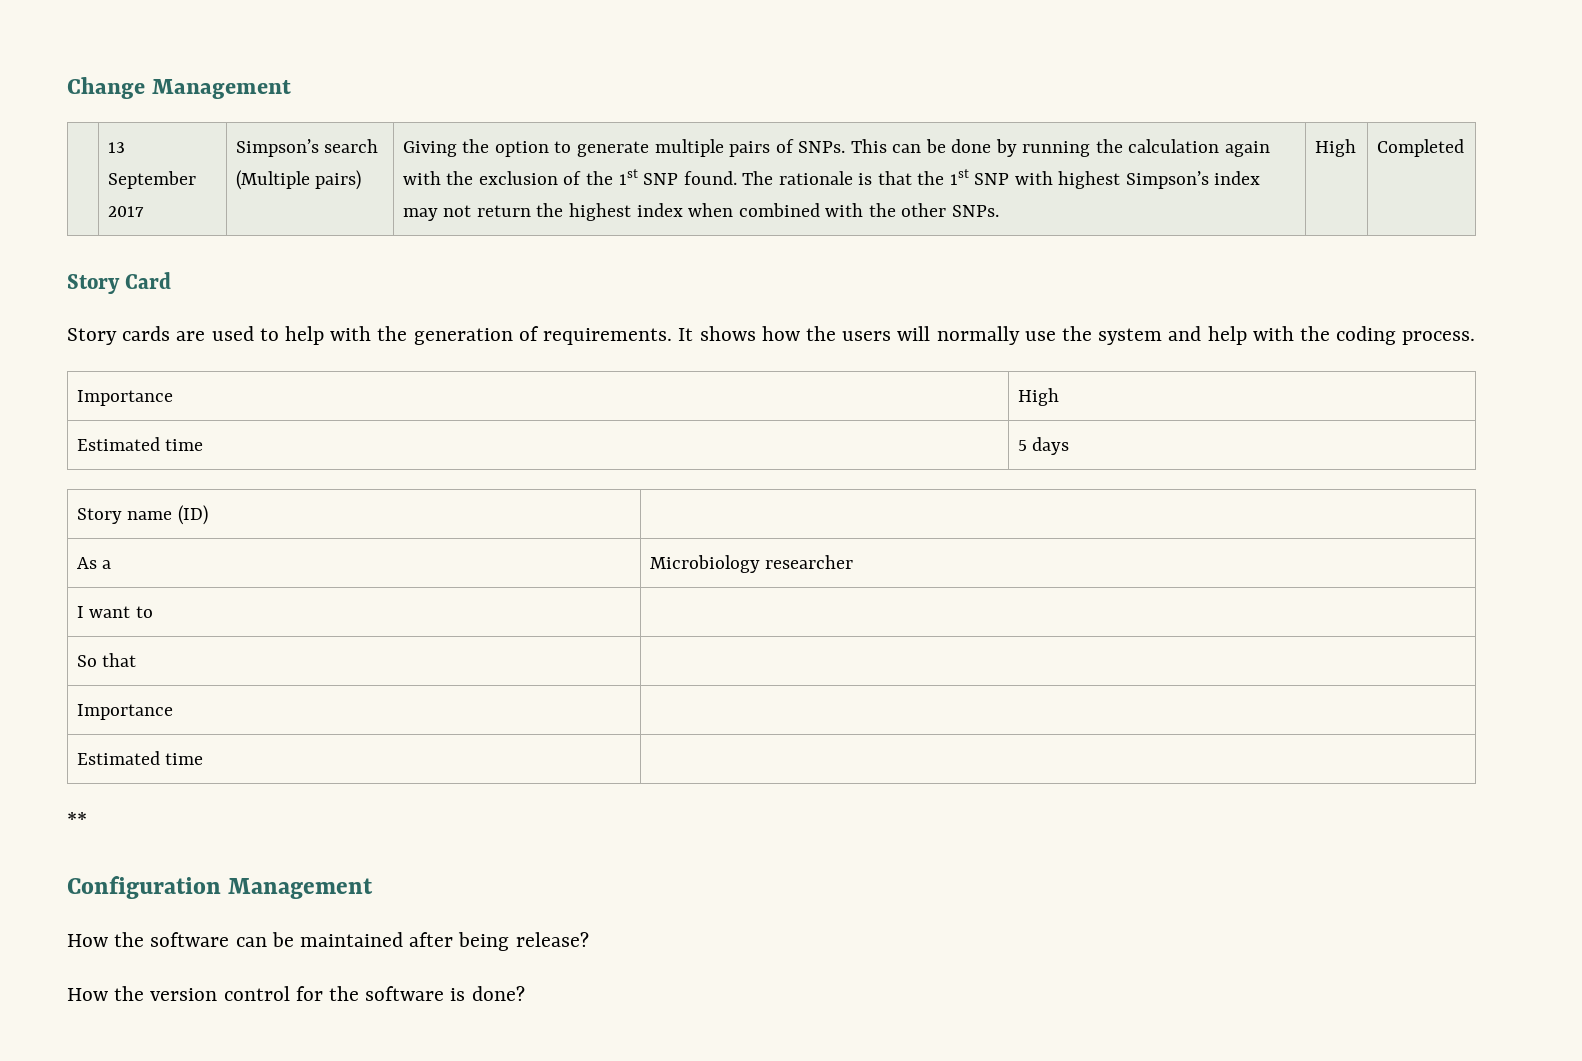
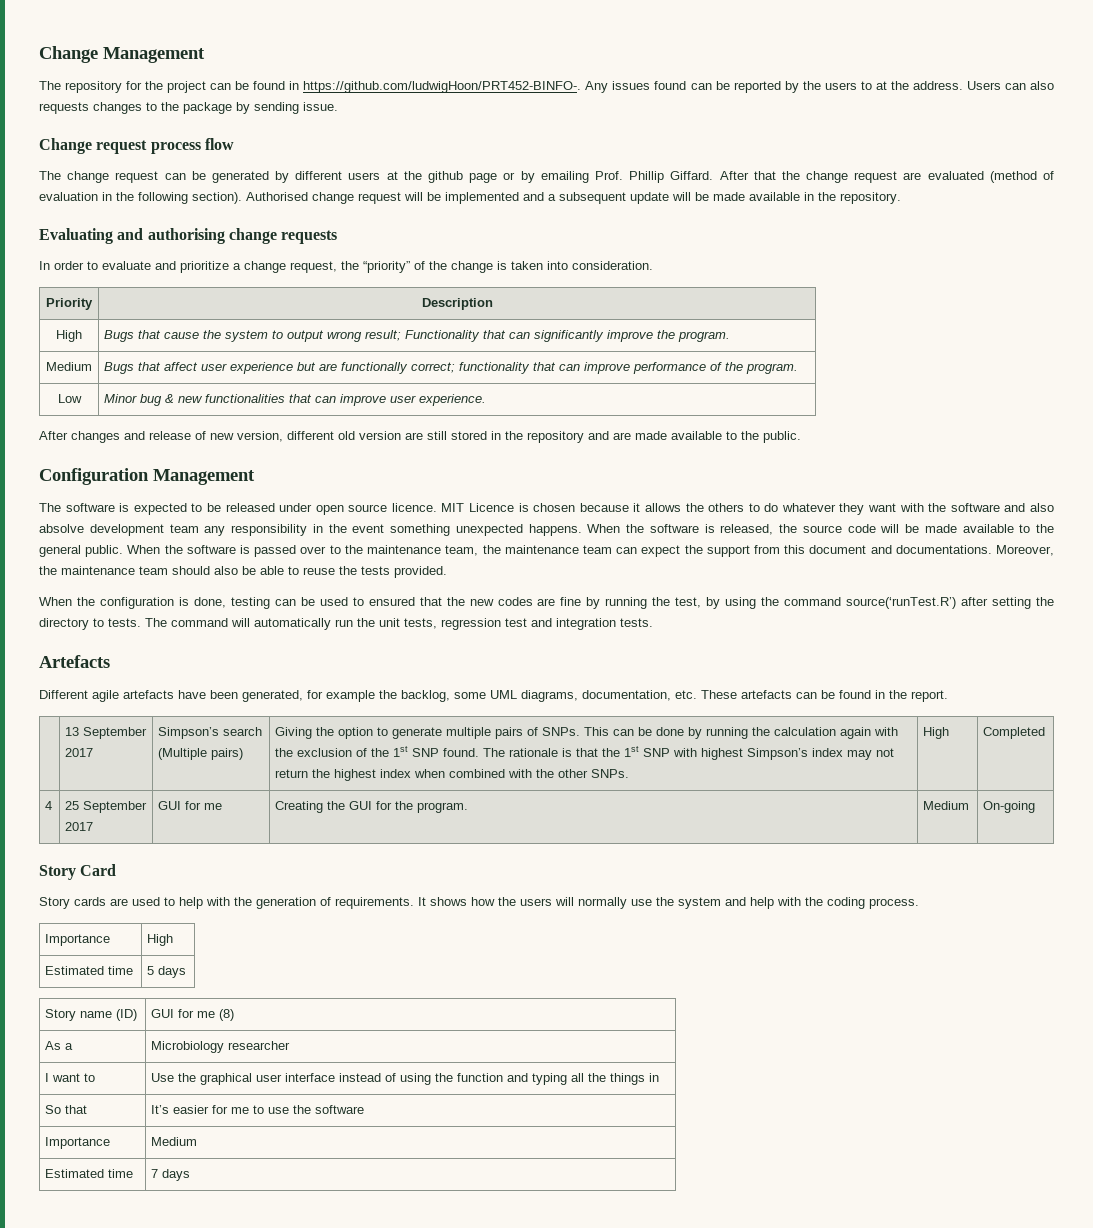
+ The repository for the project can be found in https://github.com/ludwigHoon/PRT452-BINFO-. Any issues found can be reported by the users to at the address. Users can also requests changes to the package by sending issue.
+ Change request process flow
+ The change request can be generated by different users at the github page or by emailing Prof. Phillip Giffard. After that the change request are evaluated (method of evaluation in the following section). Authorised change request will be implemented and a subsequent update will be made available in the repository.
+ Evaluating and authorising change requests
+ In order to evaluate and prioritize a change request, the “priority” of the change is taken into consideration.
+ Priority | Description
+ High | Bugs that cause the system to output wrong result; Functionality that can significantly improve the program.
+ Medium | Bugs that affect user experience but are functionally correct; functionality that can improve performance of the program.
+ Low | Minor bug & new functionalities that can improve user experience.
+ After changes and release of new version, different old version are still stored in the repository and are made available to the public.
+ Configuration Management
+ The software is expected to be released under open source licence. MIT Licence is chosen because it allows the others to do whatever they want with the software and also absolve development team any responsibility in the event something unexpected happens. When the software is released, the source code will be made available to the general public. When the software is passed over to the maintenance team, the maintenance team can expect the support from this document and documentations. Moreover, the maintenance team should also be able to reuse the tests provided.
+ When the configuration is done, testing can be used to ensured that the new codes are fine by running the test, by using the command source(‘runTest.R’) after setting the directory to tests. The command will automatically run the unit tests, regression test and integration tests.
+ Artefacts
+ Different agile artefacts have been generated, for example the backlog, some UML diagrams, documentation, etc. These artefacts can be found in the report.
+ 4 | 25 September 2017 | GUI for me | Creating the GUI for the program. | Medium | On-going
- Story name (ID) |
+ Story name (ID) | GUI for me (8)
- I want to |
- So that |
- Importance |
- Estimated time |
- **
- Configuration Management
- How the software can be maintained after being release?
- How the version control for the software is done?
+ I want to | Use the graphical user interface instead of using the function and typing all the things in
+ So that | It’s easier for me to use the software
+ Importance | Medium
+ Estimated time | 7 days

